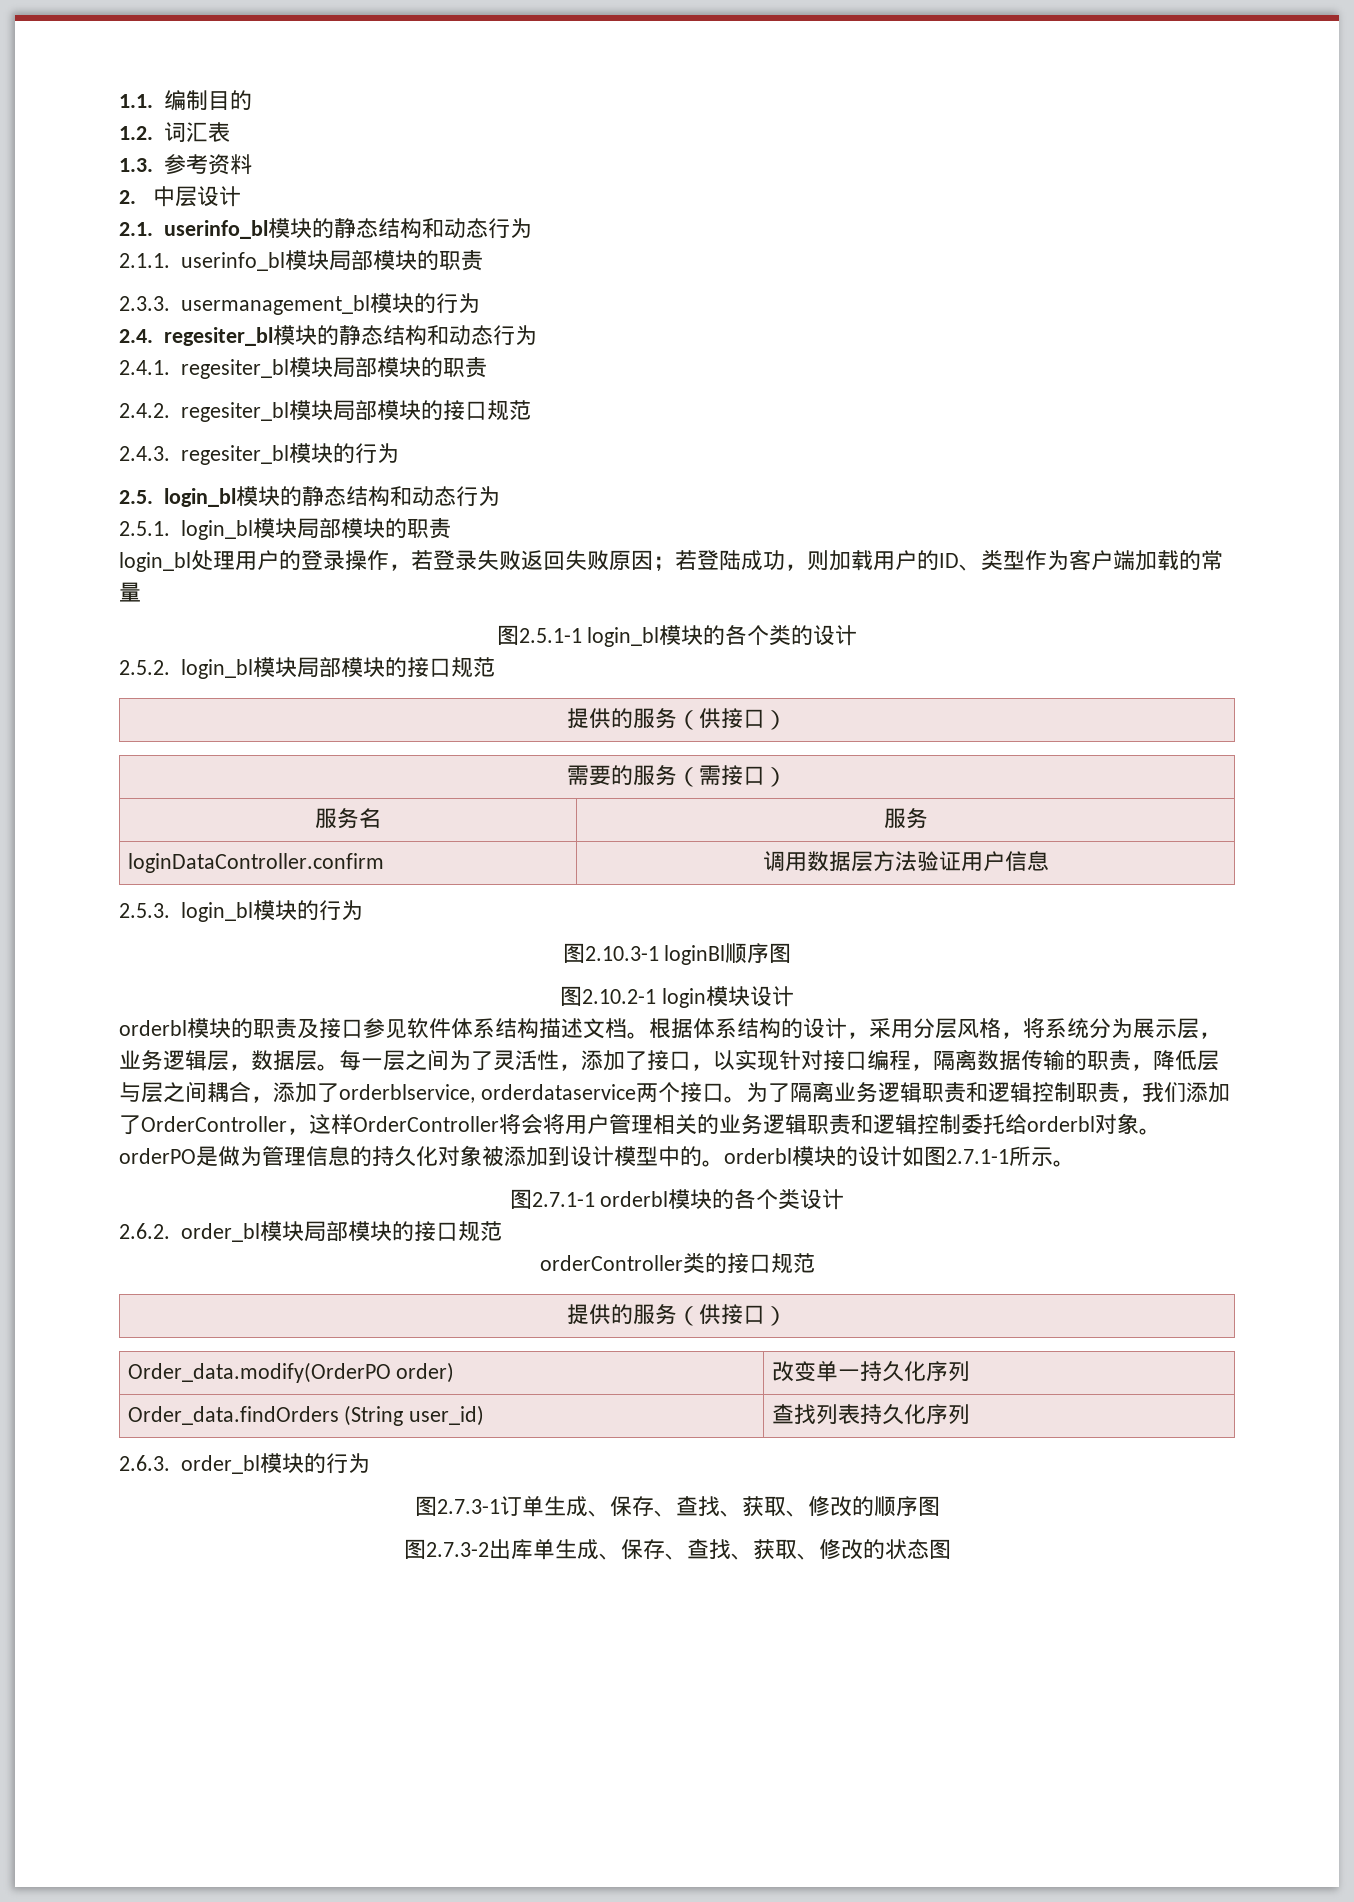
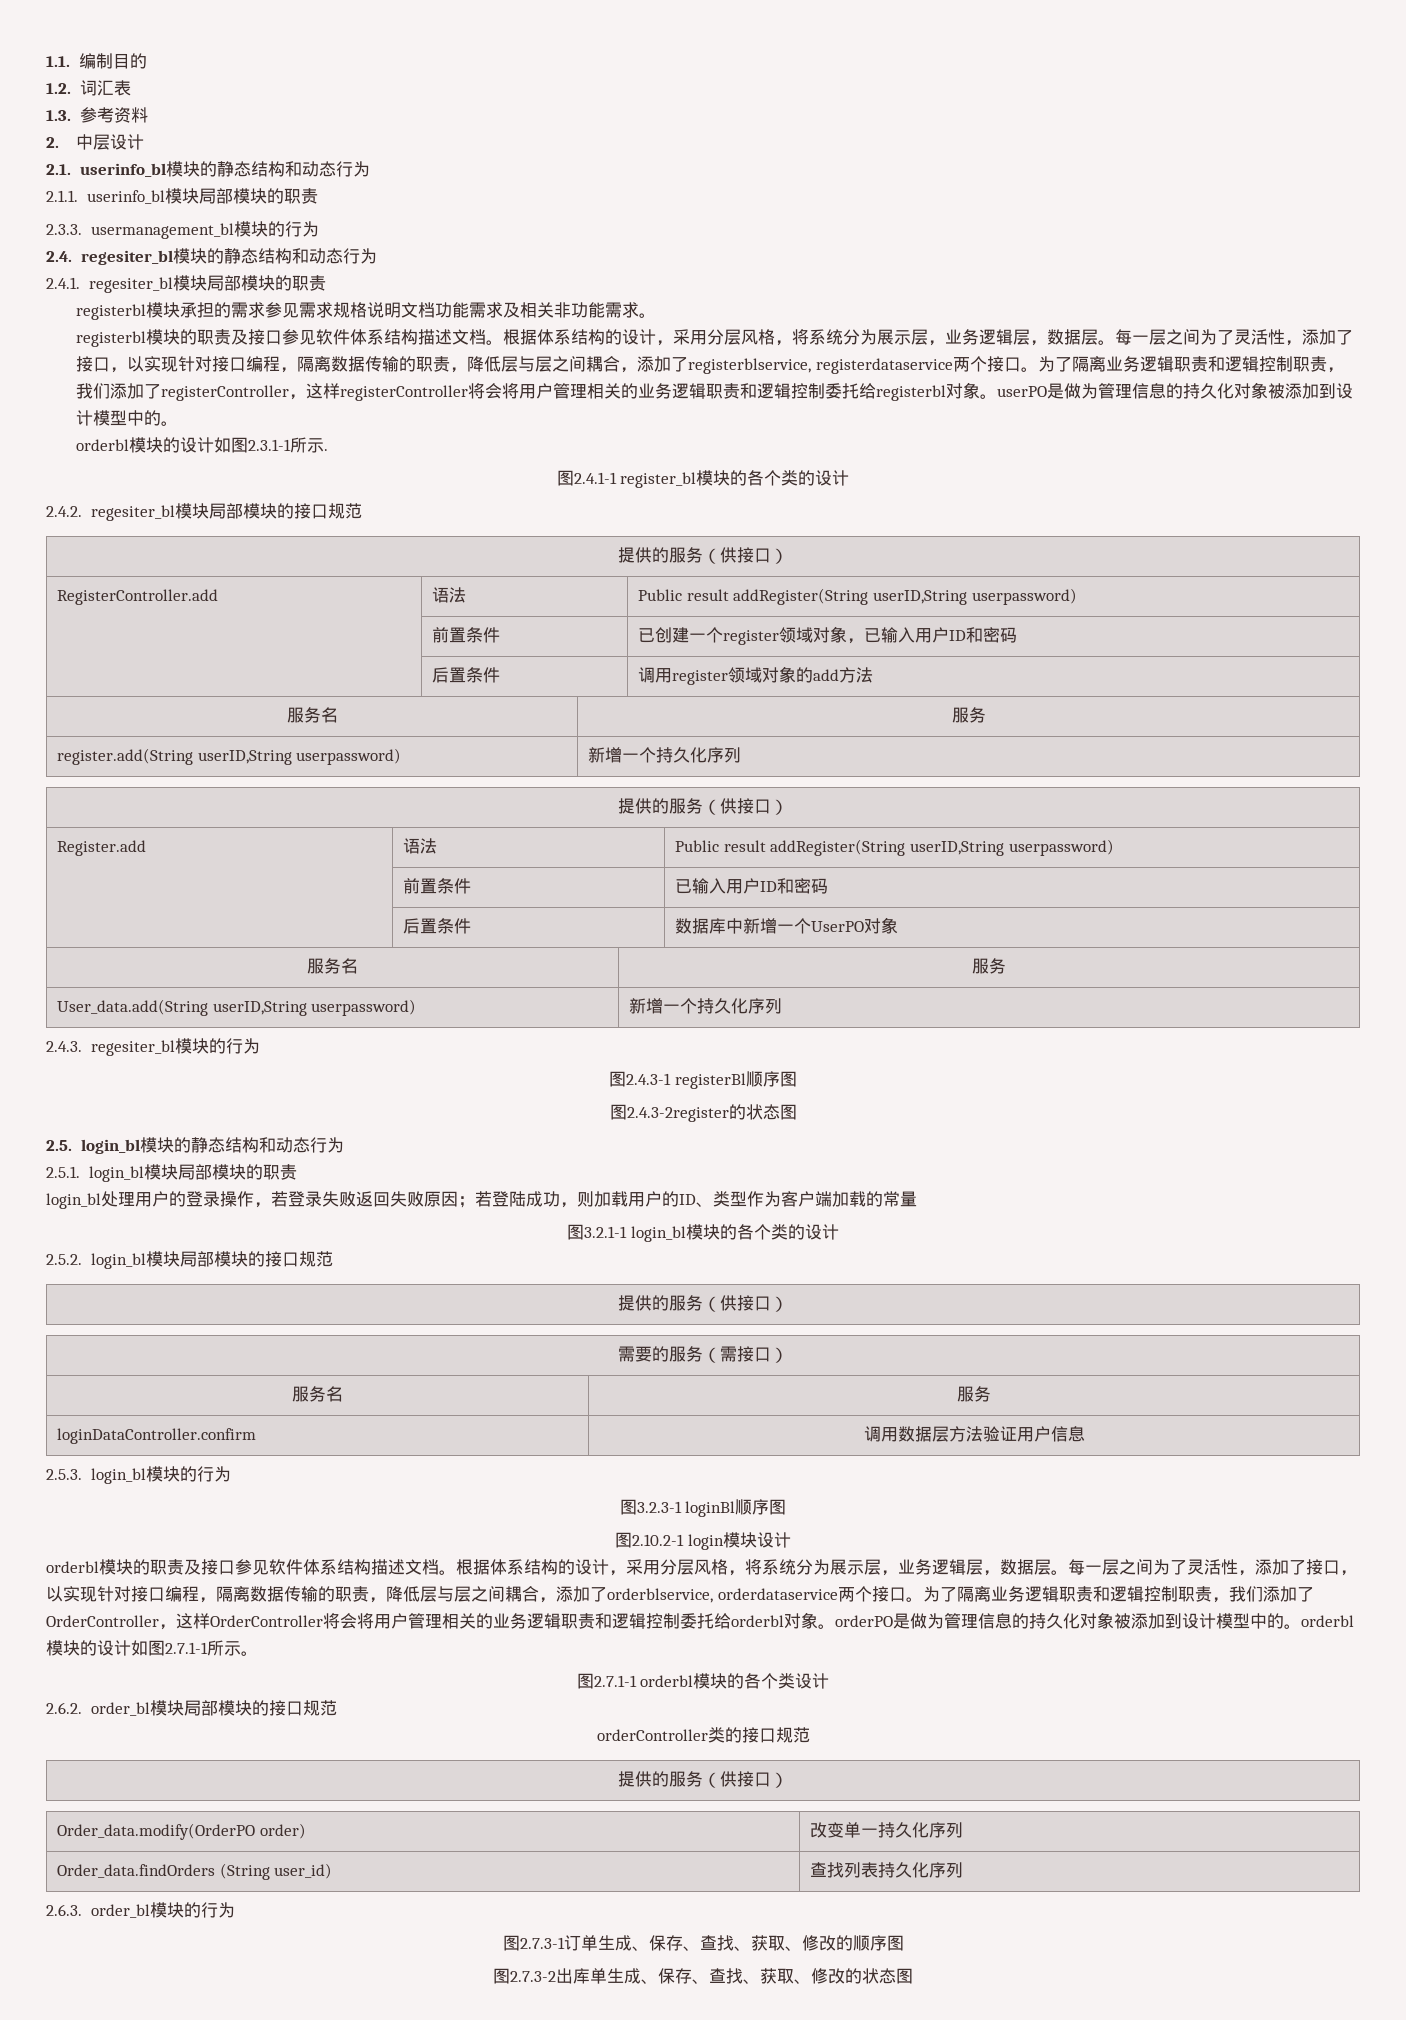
+ registerbl模块承担的需求参见需求规格说明文档功能需求及相关非功能需求。
+ registerbl模块的职责及接口参见软件体系结构描述文档。根据体系结构的设计，采用分层风格，将系统分为展示层，业务逻辑层，数据层。每一层之间为了灵活性，添加了接口，以实现针对接口编程，隔离数据传输的职责，降低层与层之间耦合，添加了registerblservice, registerdataservice两个接口。为了隔离业务逻辑职责和逻辑控制职责，我们添加了registerController，这样registerController将会将用户管理相关的业务逻辑职责和逻辑控制委托给registerbl对象。userPO是做为管理信息的持久化对象被添加到设计模型中的。
+ orderbl模块的设计如图2.3.1-1所示.
+ 图2.4.1-1 register_bl模块的各个类的设计
  2.4.2. regesiter_bl模块局部模块的接口规范
+ 提供的服务（供接口）
+ RegisterController.add | 语法 | Public result addRegister(String userID,String userpassword)
+ | 前置条件 | 已创建一个register领域对象，已输入用户ID和密码
+ | 后置条件 | 调用register领域对象的add方法
+ 服务名 | 服务
+ register.add(String userID,String userpassword) | 新增一个持久化序列
+ 提供的服务（供接口）
+ Register.add | 语法 | Public result addRegister(String userID,String userpassword)
+ | 前置条件 | 已输入用户ID和密码
+ | 后置条件 | 数据库中新增一个UserPO对象
+ 服务名 | 服务
+ User_data.add(String userID,String userpassword) | 新增一个持久化序列
+ 图2.4.3-1 registerBl顺序图
+ 图2.4.3-2register的状态图
- 图2.5.1-1 login_bl模块的各个类的设计
+ 图3.2.1-1 login_bl模块的各个类的设计
- 图2.10.3-1 loginBl顺序图
+ 图3.2.3-1 loginBl顺序图

